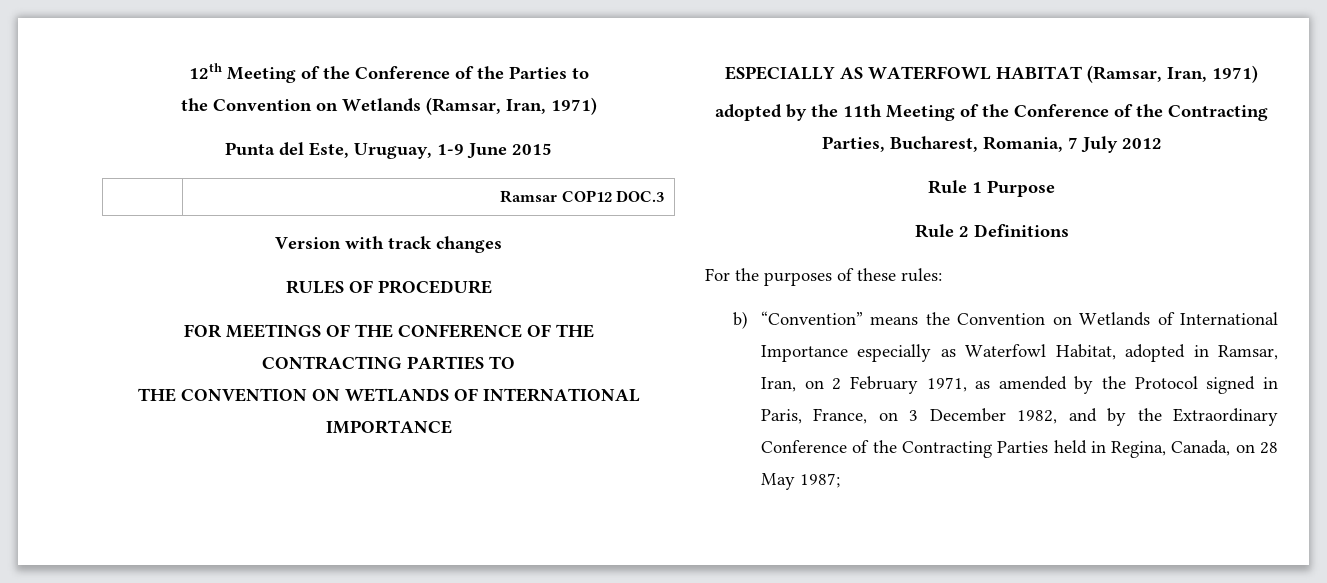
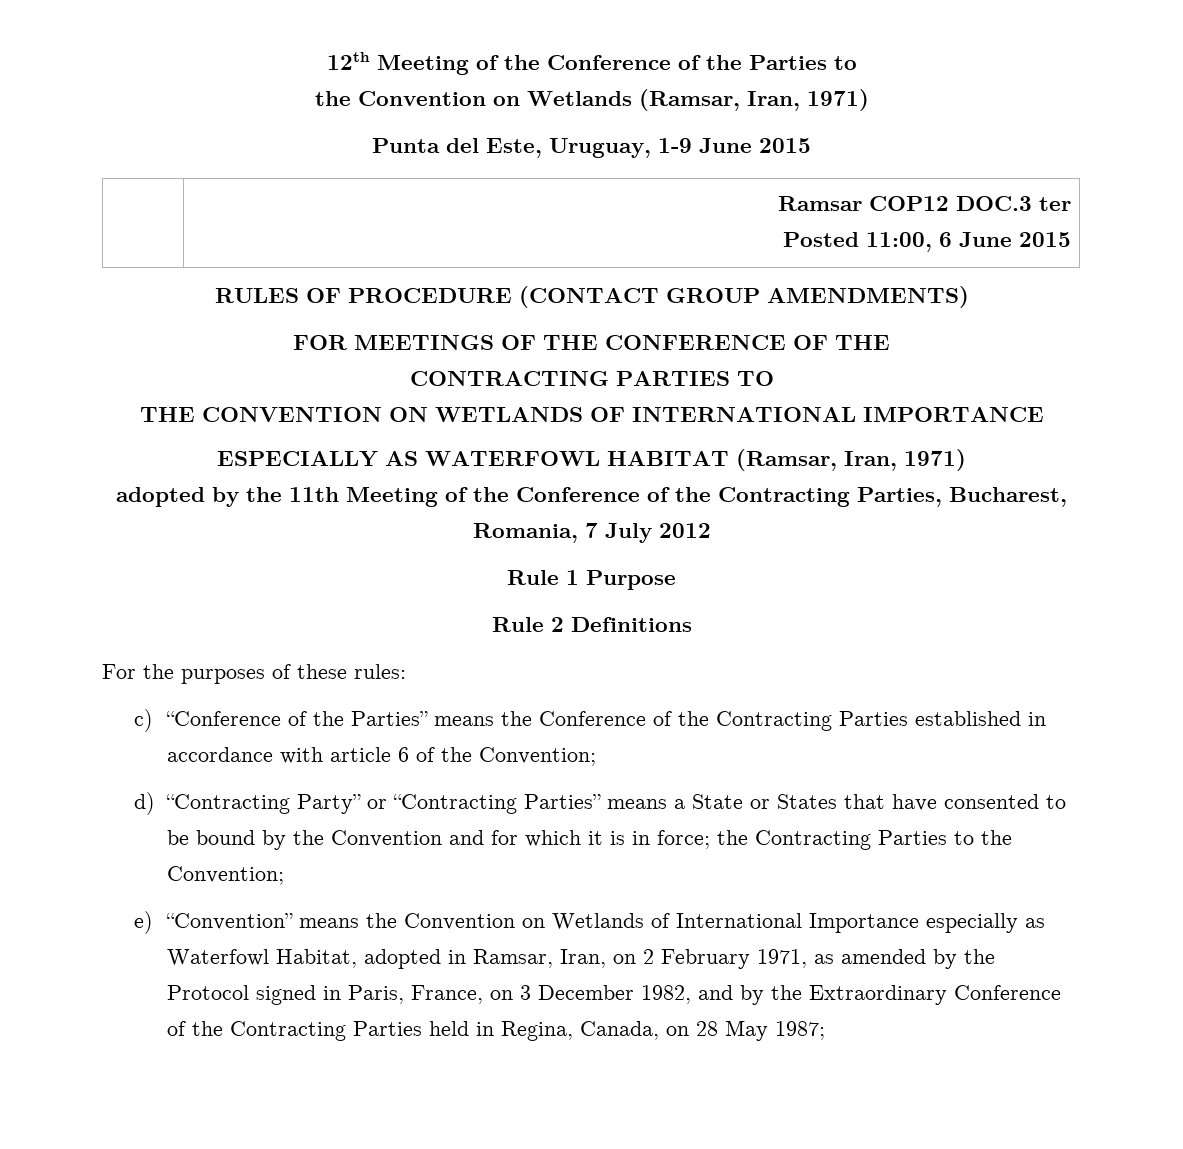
- | Ramsar COP12 DOC.3
- Version with track changes
+ | Ramsar COP12 DOC.3 ter
+ Posted 11:00, 6 June 2015
- RULES OF PROCEDURE
+ RULES OF PROCEDURE (CONTACT GROUP AMENDMENTS)
- b) “Convention” means the Convention on Wetlands of International Importance especially as Waterfowl Habitat, adopted in Ramsar, Iran, on 2 February 1971, as amended by the Protocol signed in Paris, France, on 3 December 1982, and by the Extraordinary Conference of the Contracting Parties held in Regina, Canada, on 28 May 1987;
+ c) “Conference of the Parties” means the Conference of the Contracting Parties established in accordance with article 6 of the Convention;
+ d) “Contracting Party” or “Contracting Parties” means a State or States that have consented to be bound by the Convention and for which it is in force; the Contracting Parties to the Convention;
+ e) “Convention” means the Convention on Wetlands of International Importance especially as Waterfowl Habitat, adopted in Ramsar, Iran, on 2 February 1971, as amended by the Protocol signed in Paris, France, on 3 December 1982, and by the Extraordinary Conference of the Contracting Parties held in Regina, Canada, on 28 May 1987;

